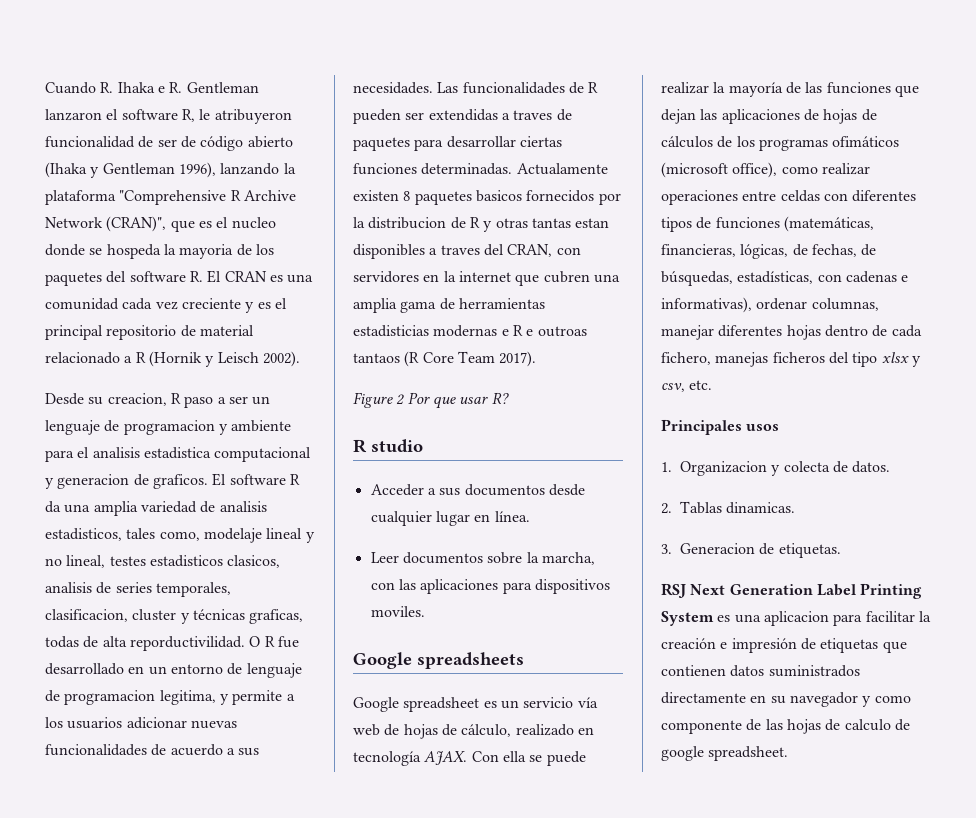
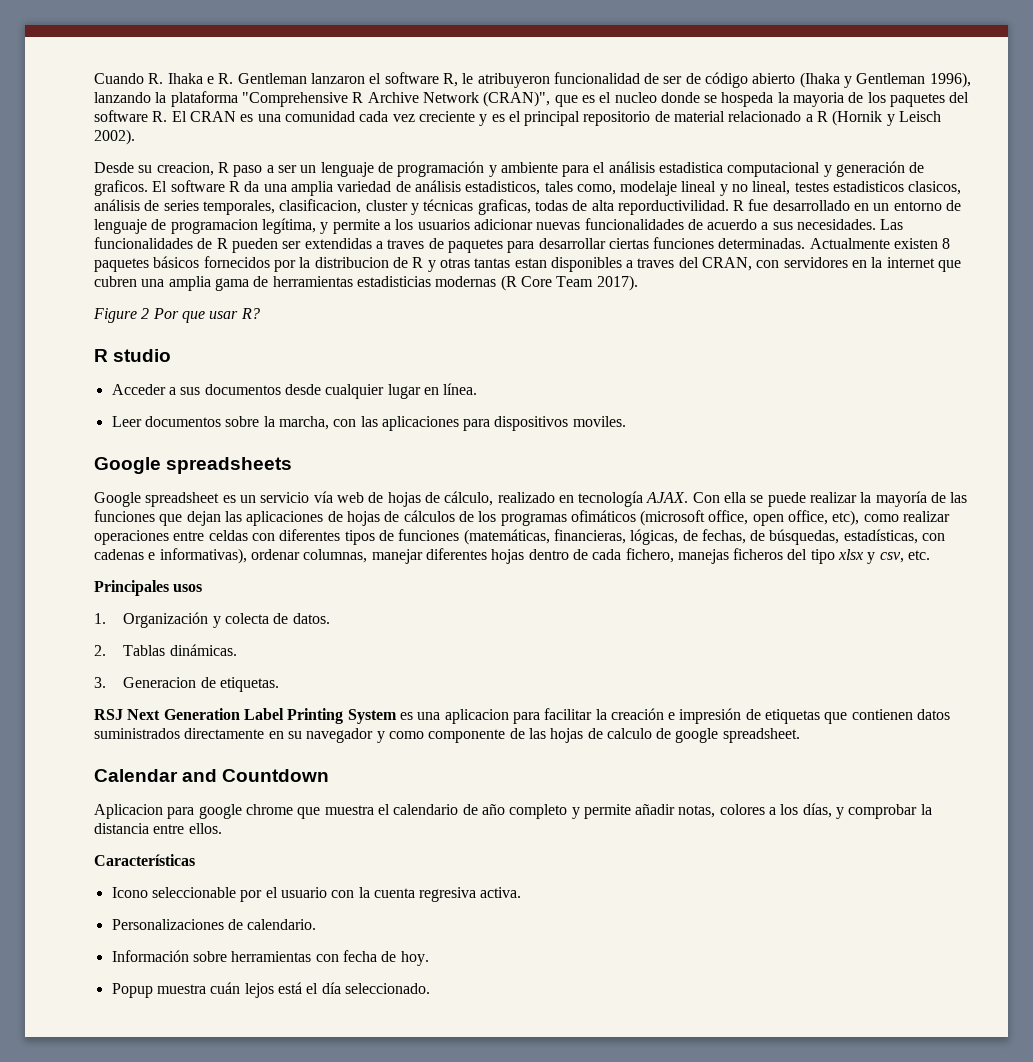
- Desde su creacion, R paso a ser un lenguaje de programacion y ambiente para el analisis estadistica computacional y generacion de graficos.
+ Desde su creacion, R paso a ser un lenguaje de programación y ambiente para el análisis estadistica computacional y generación de graficos.
- El software R da una amplia variedad de analisis estadisticos, tales como, modelaje lineal y no lineal, testes estadisticos clasicos, analisis de series temporales, clasificacion, cluster y técnicas graficas, todas de alta reporductivilidad.
+ El software R da una amplia variedad de análisis estadisticos, tales como, modelaje lineal y no lineal, testes estadisticos clasicos, análisis de series temporales, clasificacion, cluster y técnicas graficas, todas de alta reporductivilidad.
- O R fue desarrollado en un entorno de lenguaje de programacion legitima, y permite a los usuarios adicionar nuevas funcionalidades de acuerdo a sus necesidades.
+ R fue desarrollado en un entorno de lenguaje de programacion legítima, y permite a los usuarios adicionar nuevas funcionalidades de acuerdo a sus necesidades.
- Actualamente existen 8 paquetes basicos fornecidos por la distribucion de R y otras tantas estan disponibles a traves del CRAN, con servidores en la internet que cubren una amplia gama de herramientas estadisticias modernas e R e outroas tantaos (R Core Team 2017).
+ Actualmente existen 8 paquetes básicos fornecidos por la distribucion de R y otras tantas estan disponibles a traves del CRAN, con servidores en la internet que cubren una amplia gama de herramientas estadisticias modernas (R Core Team 2017).
- Con ella se puede realizar la mayoría de las funciones que dejan las aplicaciones de hojas de cálculos de los programas ofimáticos (microsoft office), como realizar operaciones entre celdas con diferentes tipos de funciones (matemáticas, financieras, lógicas, de fechas, de búsquedas, estadísticas, con cadenas e informativas), ordenar columnas, manejar diferentes hojas dentro de cada fichero, manejas ficheros del tipo xlsx y csv, etc.
+ Con ella se puede realizar la mayoría de las funciones que dejan las aplicaciones de hojas de cálculos de los programas ofimáticos (microsoft office, open office, etc), como realizar operaciones entre celdas con diferentes tipos de funciones (matemáticas, financieras, lógicas, de fechas, de búsquedas, estadísticas, con cadenas e informativas), ordenar columnas, manejar diferentes hojas dentro de cada fichero, manejas ficheros del tipo xlsx y csv, etc.
- 1. Organizacion y colecta de datos.
+ 1. Organización y colecta de datos.
- 2. Tablas dinamicas.
+ 2. Tablas dinámicas.
+ Calendar and Countdown
+ Aplicacion para google chrome que muestra el calendario de año completo y permite añadir notas, colores a los días, y comprobar la distancia entre ellos.
+ Características
+ Icono seleccionable por el usuario con la cuenta regresiva activa.
+ Personalizaciones de calendario.
+ Información sobre herramientas con fecha de hoy.
+ Popup muestra cuán lejos está el día seleccionado.

